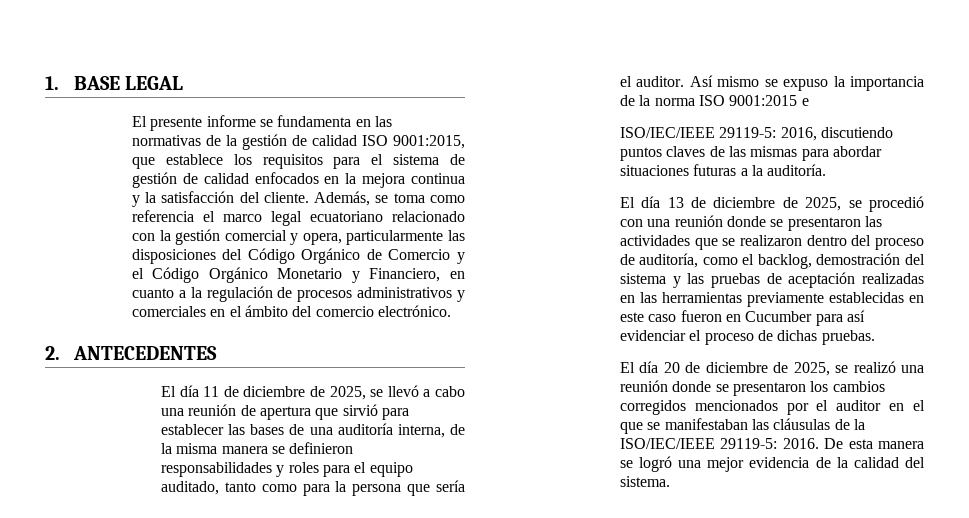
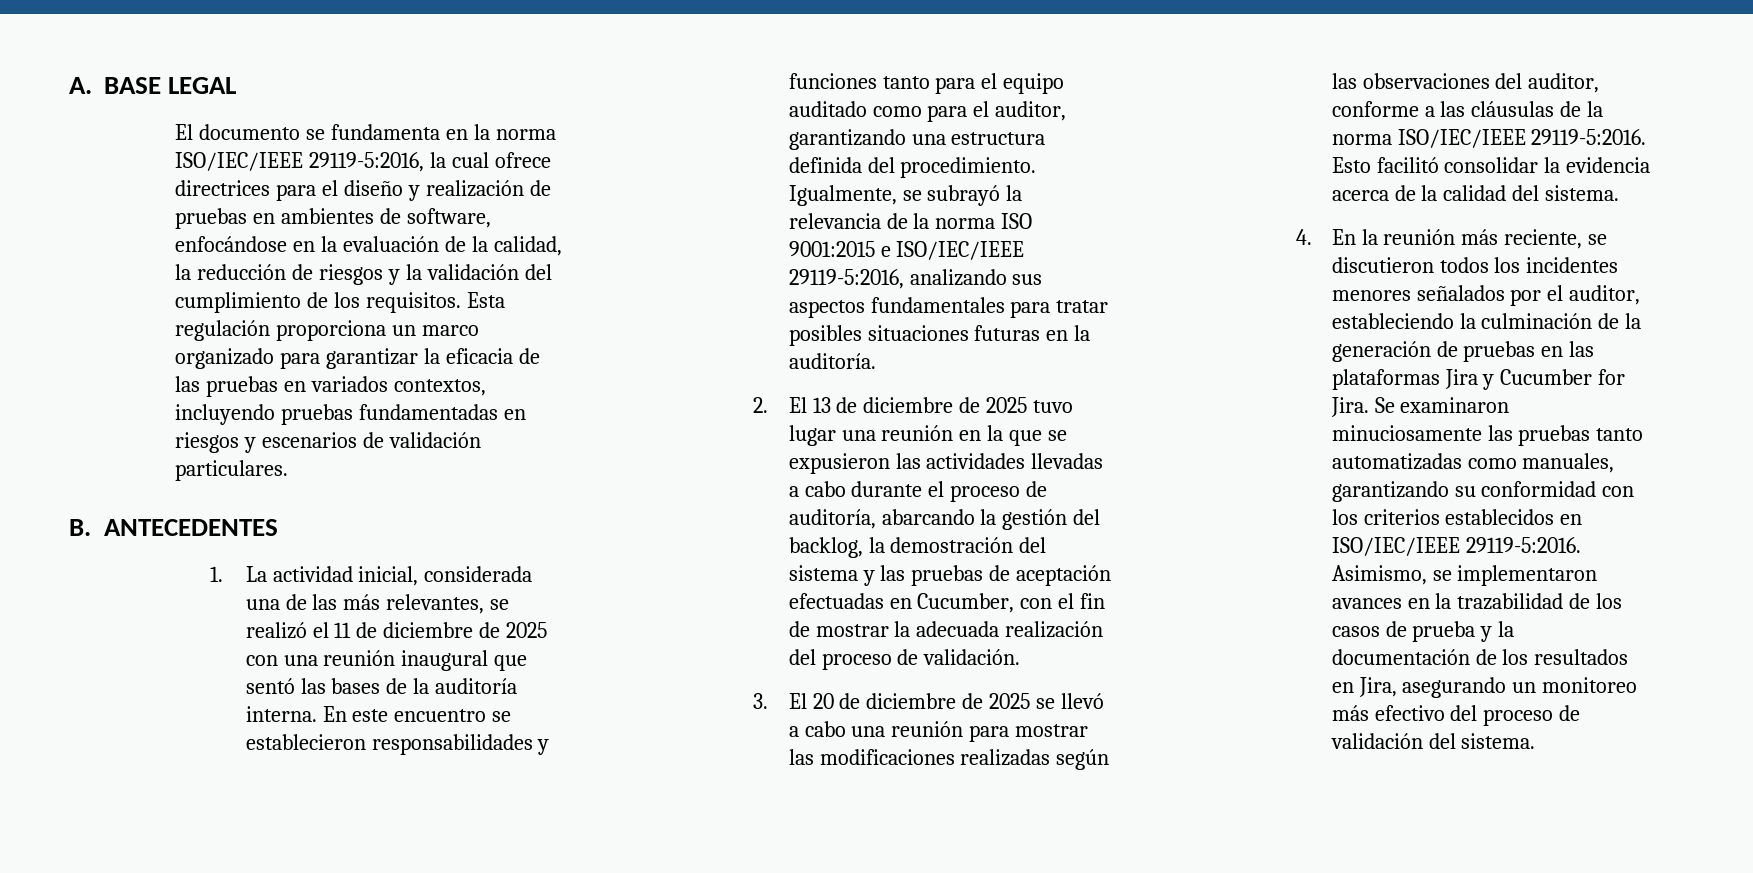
- 1. BASE LEGAL
+ A. BASE LEGAL
- El presente informe se fundamenta en las normativas de la gestión de calidad ISO 9001:2015, que establece los requisitos para el sistema de gestión de calidad enfocados en la mejora continua y la satisfacción del cliente. Además, se toma como referencia el marco legal ecuatoriano relacionado con la gestión comercial y opera, particularmente las disposiciones del Código Orgánico de Comercio y el Código Orgánico Monetario y Financiero, en cuanto a la regulación de procesos administrativos y comerciales en el ámbito del comercio electrónico.
- 2. ANTECEDENTES
- El día 11 de diciembre de 2025, se llevó a cabo una reunión de apertura que sirvió para establecer las bases de una auditoría interna, de la misma manera se definieron responsabilidades y roles para el equipo auditado, tanto como para la persona que sería el auditor. Así mismo se expuso la importancia de la norma ISO 9001:2015 e
- ISO/IEC/IEEE 29119-5: 2016, discutiendo puntos claves de las mismas para abordar situaciones futuras a la auditoría.
+ El documento se fundamenta en la norma ISO/IEC/IEEE 29119-5:2016, la cual ofrece directrices para el diseño y realización de pruebas en ambientes de software, enfocándose en la evaluación de la calidad, la reducción de riesgos y la validación del cumplimiento de los requisitos. Esta regulación proporciona un marco organizado para garantizar la eficacia de las pruebas en variados contextos, incluyendo pruebas fundamentadas en riesgos y escenarios de validación particulares.
+ B. ANTECEDENTES
+ 1. La actividad inicial, considerada una de las más relevantes, se realizó el 11 de diciembre de 2025 con una reunión inaugural que sentó las bases de la auditoría interna. En este encuentro se establecieron responsabilidades y funciones tanto para el equipo auditado como para el auditor, garantizando una estructura definida del procedimiento. Igualmente, se subrayó la relevancia de la norma ISO 9001:2015 e ISO/IEC/IEEE 29119-5:2016, analizando sus aspectos fundamentales para tratar posibles situaciones futuras en la auditoría.
- El día 13 de diciembre de 2025, se procedió con una reunión donde se presentaron las actividades que se realizaron dentro del proceso de auditoría, como el backlog, demostración del sistema y las pruebas de aceptación realizadas en las herramientas previamente establecidas en este caso fueron en Cucumber para así evidenciar el proceso de dichas pruebas.
- El día 20 de diciembre de 2025, se realizó una reunión donde se presentaron los cambios corregidos mencionados por el auditor en el que se manifestaban las cláusulas de la ISO/IEC/IEEE 29119-5: 2016. De esta manera se logró una mejor evidencia de la calidad del sistema.
+ 2. El 13 de diciembre de 2025 tuvo lugar una reunión en la que se expusieron las actividades llevadas a cabo durante el proceso de auditoría, abarcando la gestión del backlog, la demostración del sistema y las pruebas de aceptación efectuadas en Cucumber, con el fin de mostrar la adecuada realización del proceso de validación.
+ 3. El 20 de diciembre de 2025 se llevó a cabo una reunión para mostrar las modificaciones realizadas según las observaciones del auditor, conforme a las cláusulas de la norma ISO/IEC/IEEE 29119-5:2016. Esto facilitó consolidar la evidencia acerca de la calidad del sistema.
+ 4. En la reunión más reciente, se discutieron todos los incidentes menores señalados por el auditor, estableciendo la culminación de la generación de pruebas en las plataformas Jira y Cucumber for Jira. Se examinaron minuciosamente las pruebas tanto automatizadas como manuales, garantizando su conformidad con los criterios establecidos en ISO/IEC/IEEE 29119-5:2016. Asimismo, se implementaron avances en la trazabilidad de los casos de prueba y la documentación de los resultados en Jira, asegurando un monitoreo más efectivo del proceso de validación del sistema.

